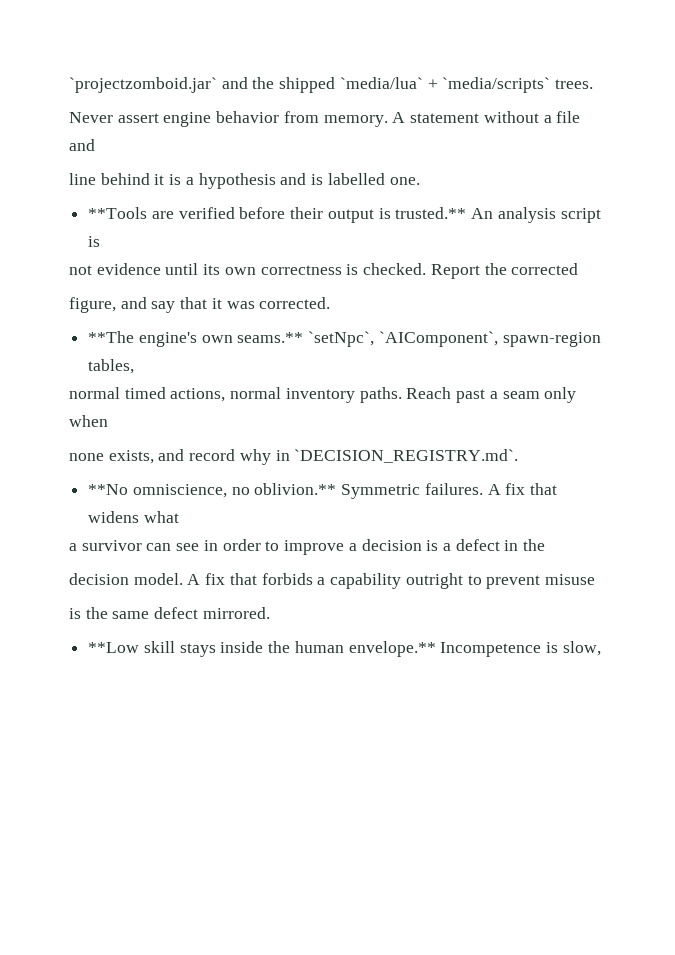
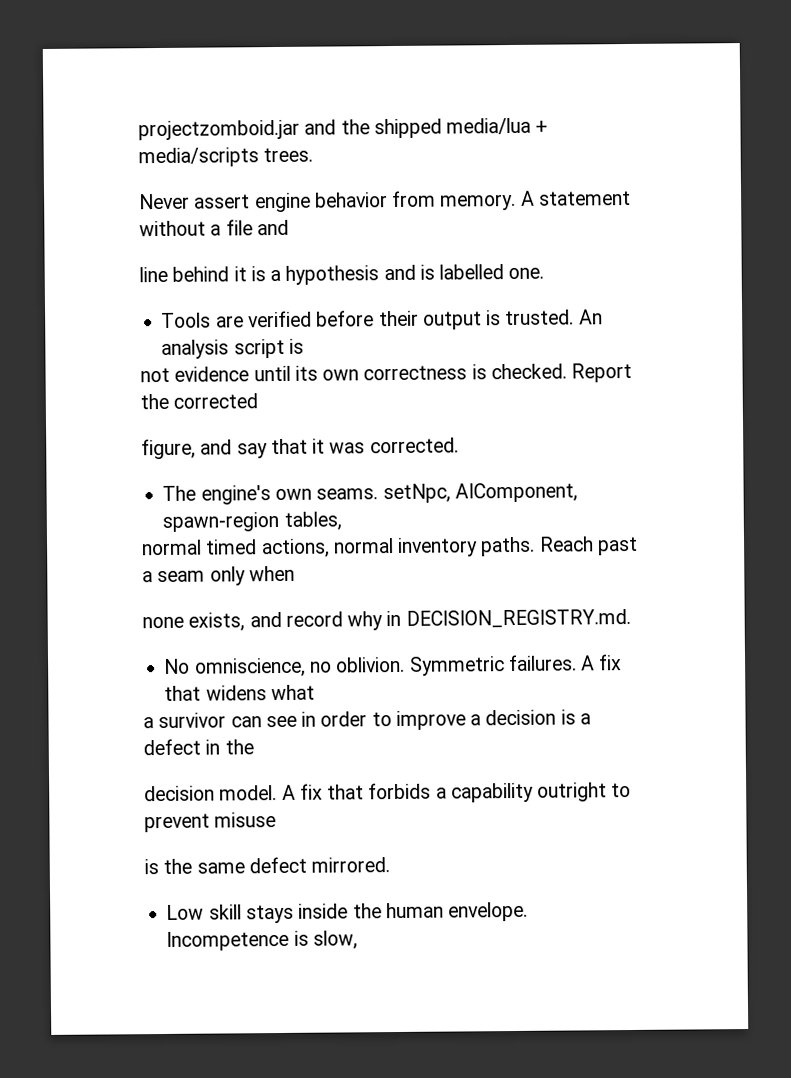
- `projectzomboid.jar` and the shipped `media/lua` + `media/scripts` trees.
+ projectzomboid.jar and the shipped media/lua + media/scripts trees.
- **Tools are verified before their output is trusted.** An analysis script is
+ Tools are verified before their output is trusted. An analysis script is
- **The engine's own seams.** `setNpc`, `AIComponent`, spawn-region tables,
+ The engine's own seams. setNpc, AIComponent, spawn-region tables,
- none exists, and record why in `DECISION_REGISTRY.md`.
- **No omniscience, no oblivion.** Symmetric failures.
+ none exists, and record why in DECISION_REGISTRY.md.
+ No omniscience, no oblivion. Symmetric failures.
- **Low skill stays inside the human envelope.** Incompetence is slow,
+ Low skill stays inside the human envelope. Incompetence is slow,

